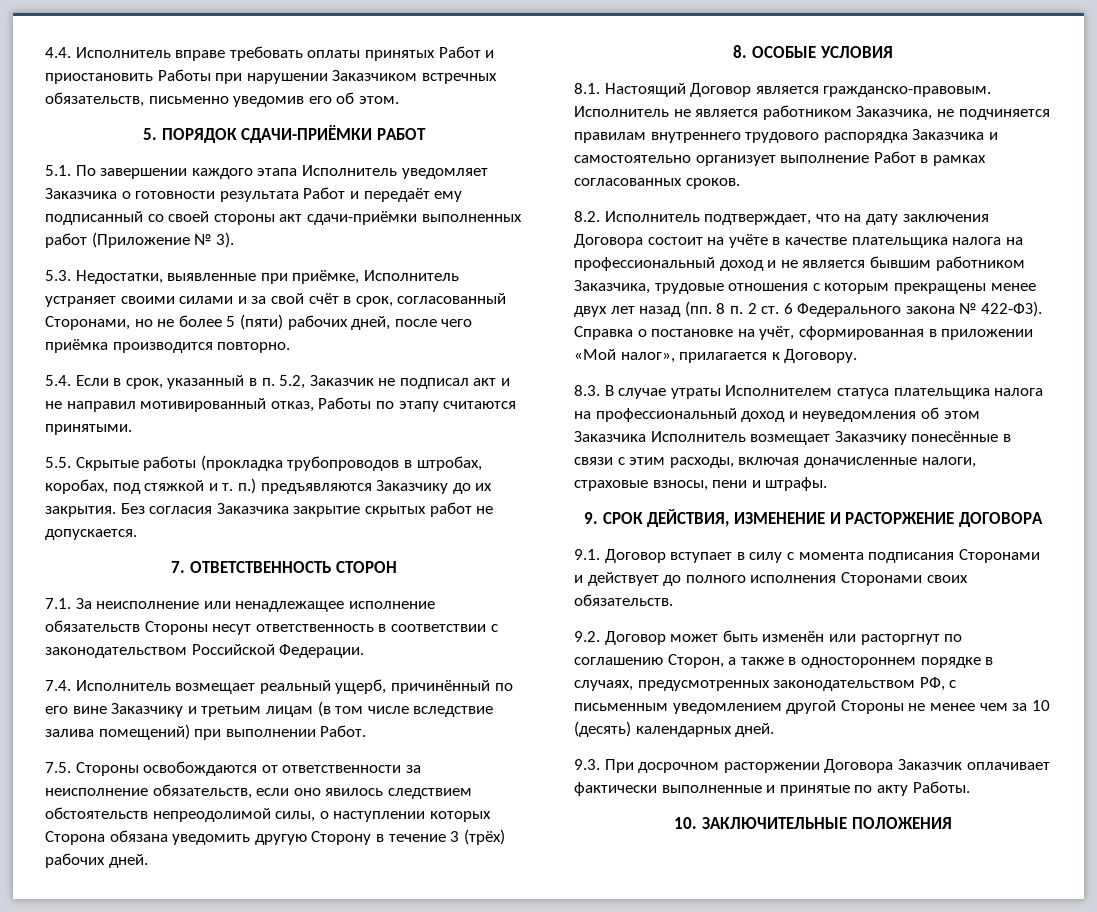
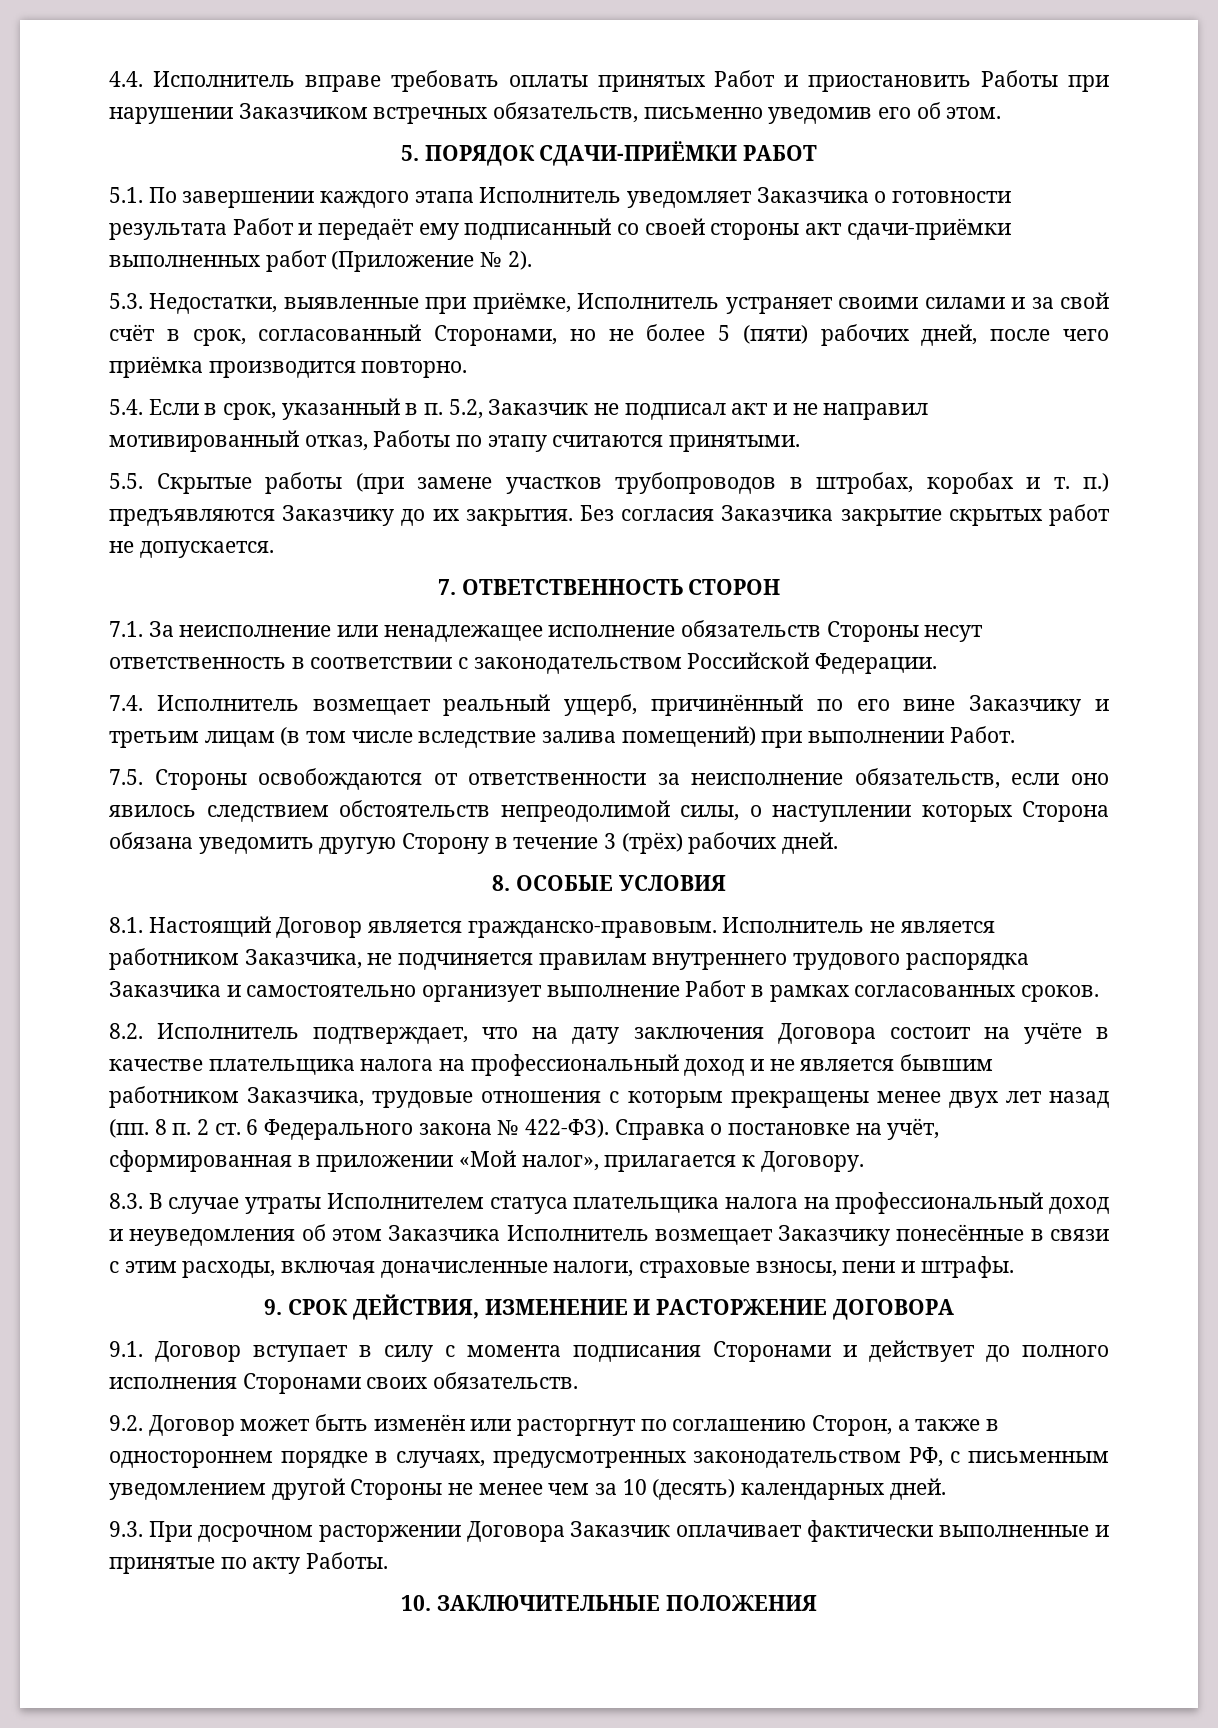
- 5.1. По завершении каждого этапа Исполнитель уведомляет Заказчика о готовности результата Работ и передаёт ему подписанный со своей стороны акт сдачи-приёмки выполненных работ (Приложение № 3).
+ 5.1. По завершении каждого этапа Исполнитель уведомляет Заказчика о готовности результата Работ и передаёт ему подписанный со своей стороны акт сдачи-приёмки выполненных работ (Приложение № 2).
- 5.5. Скрытые работы (прокладка трубопроводов в штробах, коробах, под стяжкой и т. п.) предъявляются Заказчику до их закрытия.
+ 5.5. Скрытые работы (при замене участков трубопроводов в штробах, коробах и т. п.) предъявляются Заказчику до их закрытия.

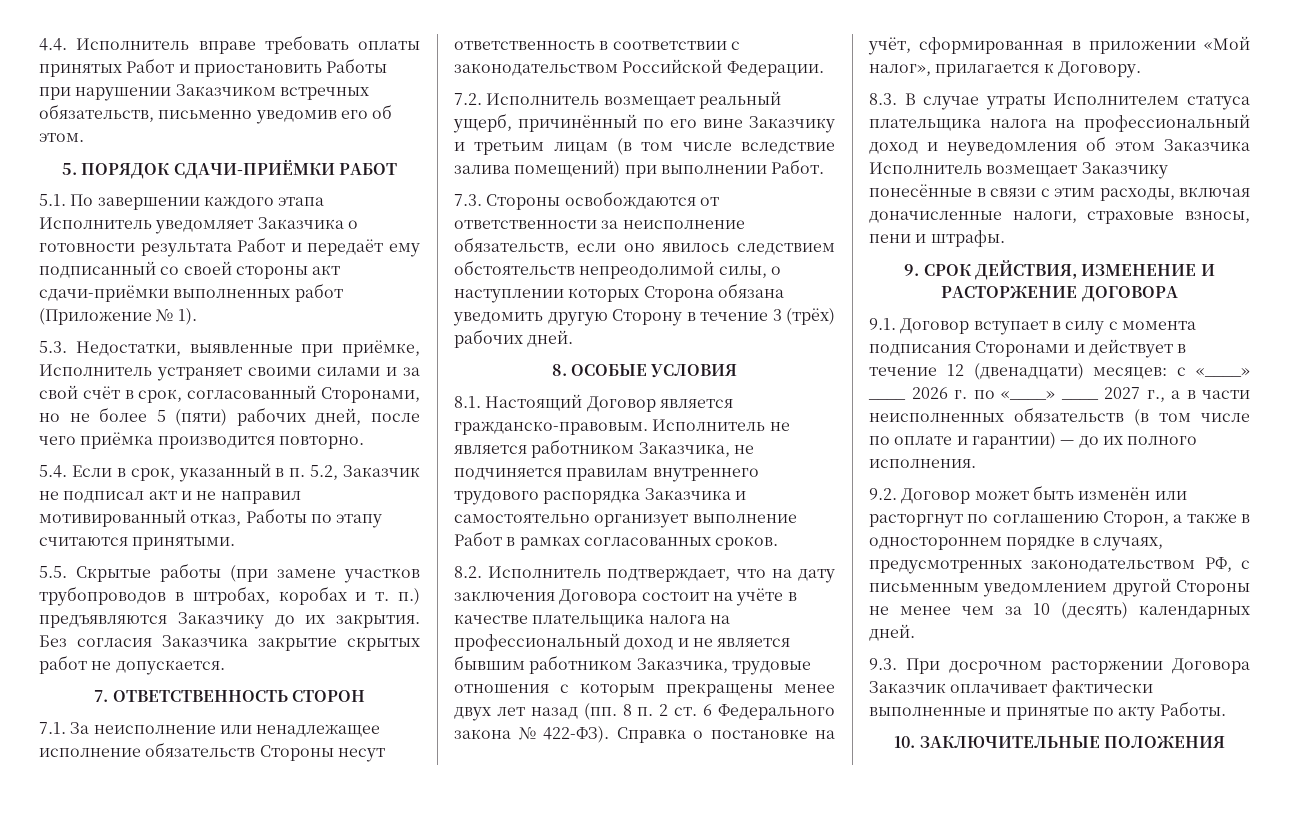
- 5.1. По завершении каждого этапа Исполнитель уведомляет Заказчика о готовности результата Работ и передаёт ему подписанный со своей стороны акт сдачи-приёмки выполненных работ (Приложение № 2).
+ 5.1. По завершении каждого этапа Исполнитель уведомляет Заказчика о готовности результата Работ и передаёт ему подписанный со своей стороны акт сдачи-приёмки выполненных работ (Приложение № 1).
- 7.4. Исполнитель возмещает реальный ущерб, причинённый по его вине Заказчику и третьим лицам (в том числе вследствие залива помещений) при выполнении Работ.
+ 7.2. Исполнитель возмещает реальный ущерб, причинённый по его вине Заказчику и третьим лицам (в том числе вследствие залива помещений) при выполнении Работ.
- 7.5. Стороны освобождаются от ответственности за неисполнение обязательств, если оно явилось следствием обстоятельств непреодолимой силы, о наступлении которых Сторона обязана уведомить другую Сторону в течение 3 (трёх) рабочих дней.
+ 7.3. Стороны освобождаются от ответственности за неисполнение обязательств, если оно явилось следствием обстоятельств непреодолимой силы, о наступлении которых Сторона обязана уведомить другую Сторону в течение 3 (трёх) рабочих дней.
- 9.1. Договор вступает в силу с момента подписания Сторонами и действует до полного исполнения Сторонами своих обязательств.
+ 9.1. Договор вступает в силу с момента подписания Сторонами и действует в течение 12 (двенадцати) месяцев: с «____» ____ 2026 г. по «____» ____ 2027 г., а в части неисполненных обязательств (в том числе по оплате и гарантии) — до их полного исполнения.

